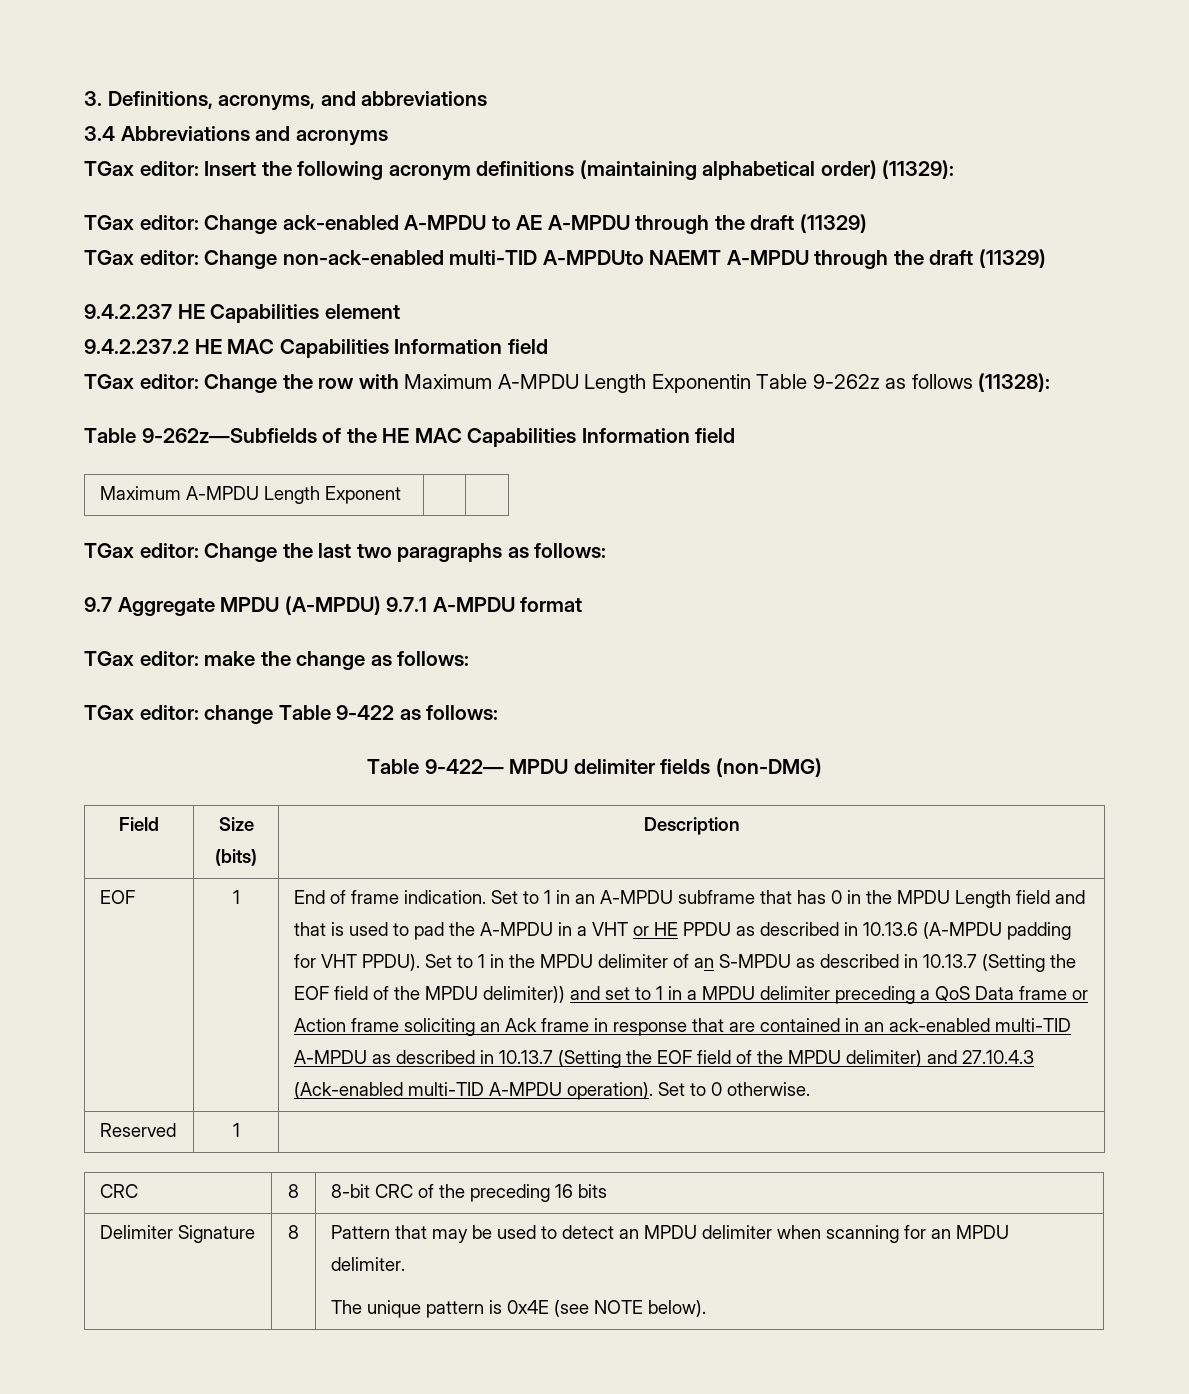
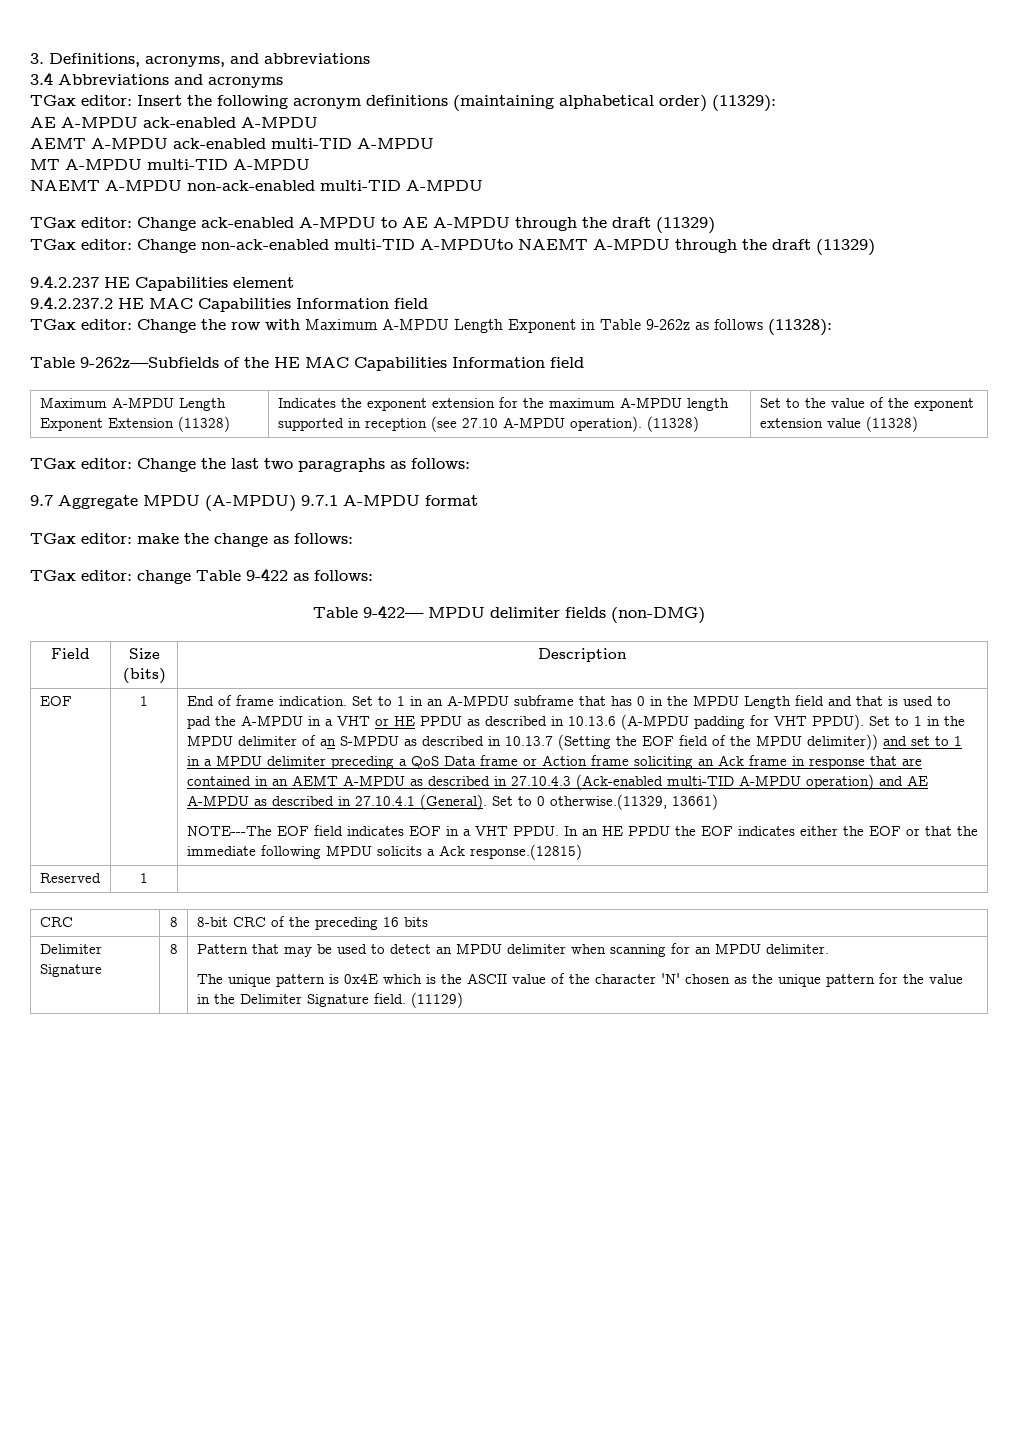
+ AE A-MPDU ack-enabled A-MPDU
+ AEMT A-MPDU ack-enabled multi-TID A-MPDU
+ MT A-MPDU multi-TID A-MPDU
+ NAEMT A-MPDU non-ack-enabled multi-TID A-MPDU
- TGax editor: Change the row with Maximum A-MPDU Length Exponentin Table 9-262z as follows (11328):
+ TGax editor: Change the row with Maximum A-MPDU Length Exponent in Table 9-262z as follows (11328):
- Maximum A-MPDU Length Exponent | |
+ Maximum A-MPDU Length Exponent Extension (11328) | Indicates the exponent extension for the maximum A-MPDU length supported in reception (see 27.10 A-MPDU operation). (11328) | Set to the value of the exponent extension value (11328)
- Set to 1 in the MPDU delimiter of an S-MPDU as described in 10.13.7 (Setting the EOF field of the MPDU delimiter)) and set to 1 in a MPDU delimiter preceding a QoS Data frame or Action frame soliciting an Ack frame in response that are contained in an ack-enabled multi-TID A-MPDU as described in 10.13.7 (Setting the EOF field of the MPDU delimiter) and 27.10.4.3 (Ack-enabled multi-TID A-MPDU operation). Set to 0 otherwise.
+ Set to 1 in the MPDU delimiter of an S-MPDU as described in 10.13.7 (Setting the EOF field of the MPDU delimiter)) and set to 1 in a MPDU delimiter preceding a QoS Data frame or Action frame soliciting an Ack frame in response that are contained in an AEMT A-MPDU as described in 27.10.4.3 (Ack-enabled multi-TID A-MPDU operation) and AE A-MPDU as described in 27.10.4.1 (General). Set to 0 otherwise.(11329, 13661)
+ NOTE---The EOF field indicates EOF in a VHT PPDU. In an HE PPDU the EOF indicates either the EOF or that the immediate following MPDU solicits a Ack response.(12815)
- The unique pattern is 0x4E (see NOTE below).
+ The unique pattern is 0x4E which is the ASCII value of the character 'N' chosen as the unique pattern for the value in the Delimiter Signature field. (11129)

